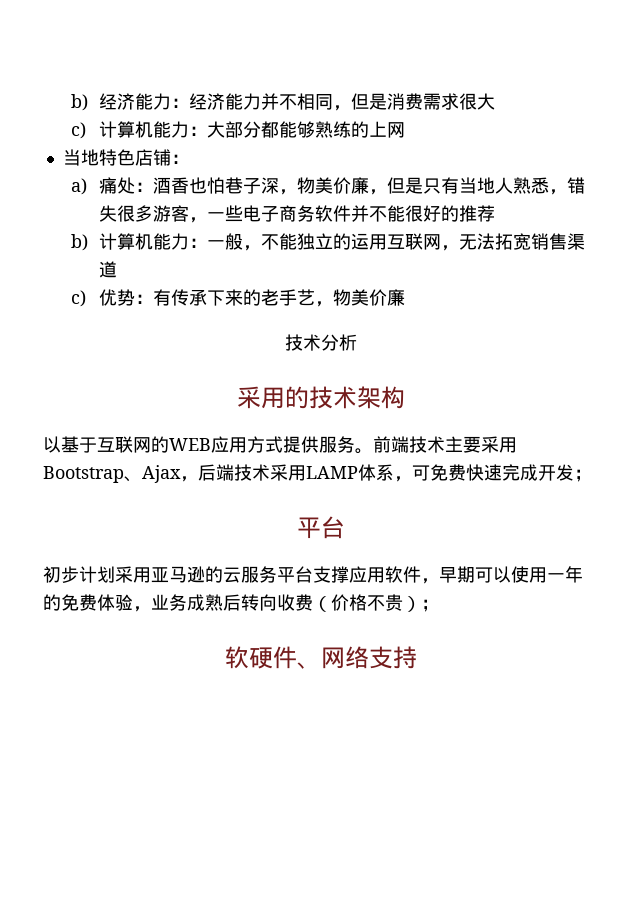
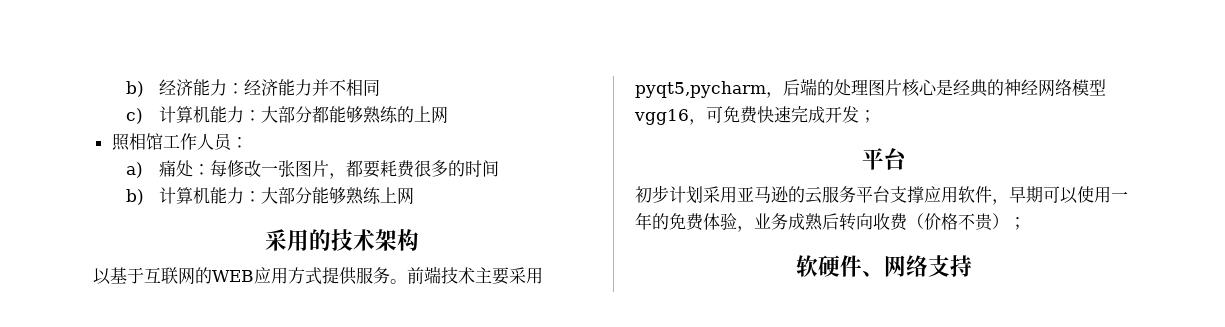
- b)经济能力：经济能力并不相同，但是消费需求很大
+ b)经济能力：经济能力并不相同
- 当地特色店铺：
+ 照相馆工作人员：
- a)痛处：酒香也怕巷子深，物美价廉，但是只有当地人熟悉，错失很多游客，一些电子商务软件并不能很好的推荐
- b)计算机能力：一般，不能独立的运用互联网，无法拓宽销售渠道
- c)优势：有传承下来的老手艺，物美价廉
- 技术分析
+ a)痛处：每修改一张图片，都要耗费很多的时间
+ b)计算机能力：大部分能够熟练上网
- 前端技术主要采用Bootstrap、Ajax，后端技术采用LAMP体系，可免费快速完成开发；
+ 前端技术主要采用pyqt5,pycharm，后端的处理图片核心是经典的神经网络模型vgg16，可免费快速完成开发；

